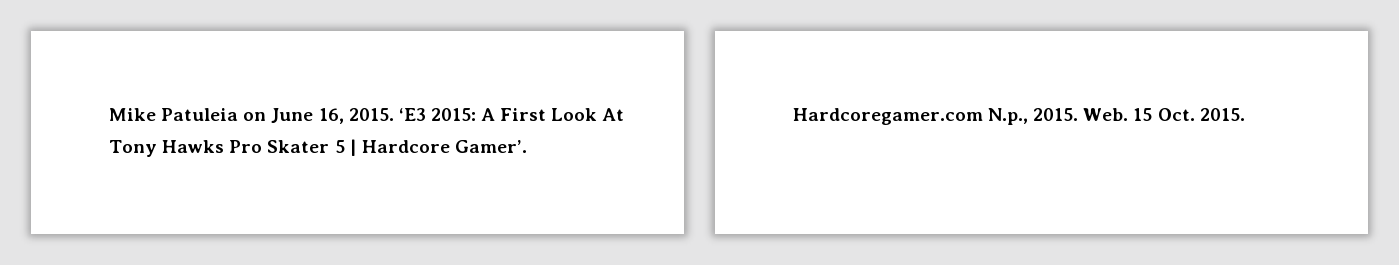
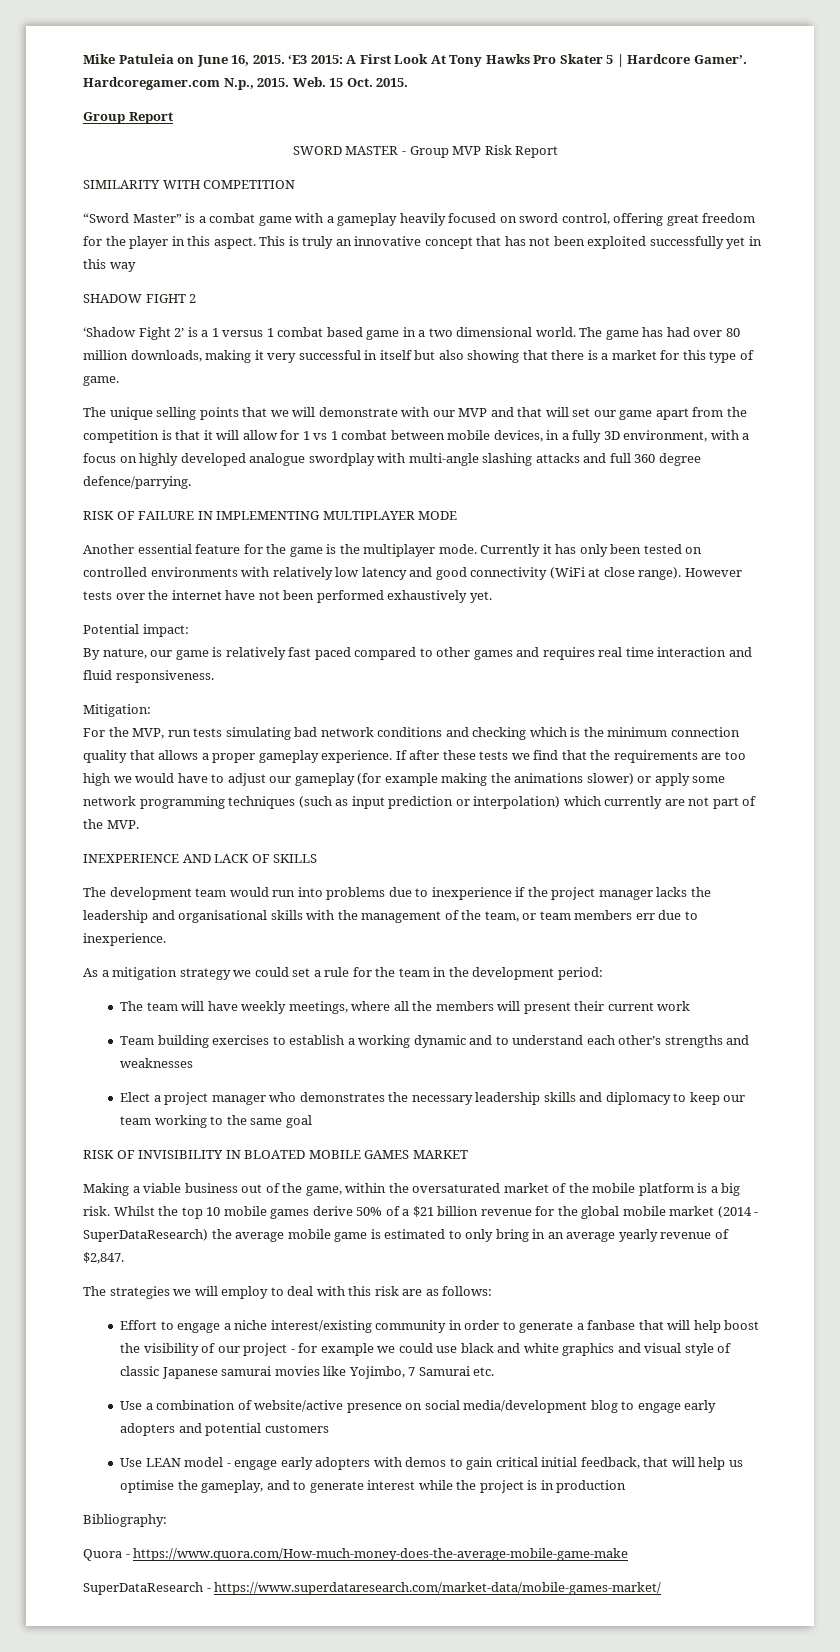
+ Group Report
+ SWORD MASTER - Group MVP Risk Report
+ SIMILARITY WITH COMPETITION
+ “Sword Master” is a combat game with a gameplay heavily focused on sword control, offering great freedom for the player in this aspect. This is truly an innovative concept that has not been exploited successfully yet in this way
+ SHADOW FIGHT 2
+ ‘Shadow Fight 2’ is a 1 versus 1 combat based game in a two dimensional world. The game has had over 80 million downloads, making it very successful in itself but also showing that there is a market for this type of game.
+ The unique selling points that we will demonstrate with our MVP and that will set our game apart from the competition is that it will allow for 1 vs 1 combat between mobile devices, in a fully 3D environment, with a focus on highly developed analogue swordplay with multi-angle slashing attacks and full 360 degree defence/parrying.
+ RISK OF FAILURE IN IMPLEMENTING MULTIPLAYER MODE
+ Another essential feature for the game is the multiplayer mode. Currently it has only been tested on controlled environments with relatively low latency and good connectivity (WiFi at close range). However tests over the internet have not been performed exhaustively yet.
+ Potential impact:
+ By nature, our game is relatively fast paced compared to other games and requires real time interaction and fluid responsiveness.
+ Mitigation:
+ For the MVP, run tests simulating bad network conditions and checking which is the minimum connection quality that allows a proper gameplay experience. If after these tests we find that the requirements are too high we would have to adjust our gameplay (for example making the animations slower) or apply some network programming techniques (such as input prediction or interpolation) which currently are not part of the MVP.
+ INEXPERIENCE AND LACK OF SKILLS
+ The development team would run into problems due to inexperience if the project manager lacks the leadership and organisational skills with the management of the team, or team members err due to inexperience.
+ As a mitigation strategy we could set a rule for the team in the development period:
+ The team will have weekly meetings, where all the members will present their current work
+ Team building exercises to establish a working dynamic and to understand each other’s strengths and weaknesses
+ Elect a project manager who demonstrates the necessary leadership skills and diplomacy to keep our team working to the same goal
+ RISK OF INVISIBILITY IN BLOATED MOBILE GAMES MARKET
+ Making a viable business out of the game, within the oversaturated market of the mobile platform is a big risk. Whilst the top 10 mobile games derive 50% of a $21 billion revenue for the global mobile market (2014 - SuperDataResearch) the average mobile game is estimated to only bring in an average yearly revenue of $2,847.
+ The strategies we will employ to deal with this risk are as follows:
+ Effort to engage a niche interest/existing community in order to generate a fanbase that will help boost the visibility of our project - for example we could use black and white graphics and visual style of classic Japanese samurai movies like Yojimbo, 7 Samurai etc.
+ Use a combination of website/active presence on social media/development blog to engage early adopters and potential customers
+ Use LEAN model - engage early adopters with demos to gain critical initial feedback, that will help us optimise the gameplay, and to generate interest while the project is in production
+ Bibliography:
+ Quora - https://www.quora.com/How-much-money-does-the-average-mobile-game-make
+ SuperDataResearch - https://www.superdataresearch.com/market-data/mobile-games-market/

